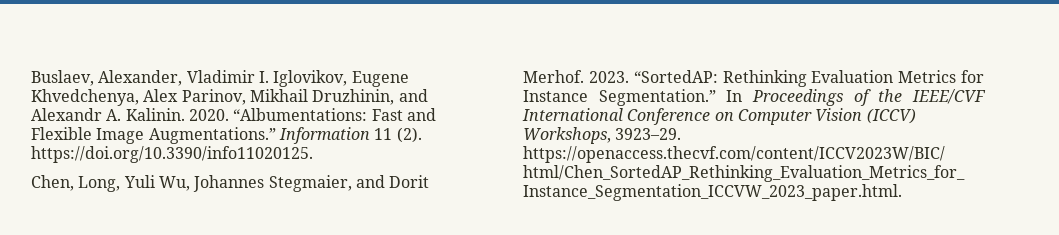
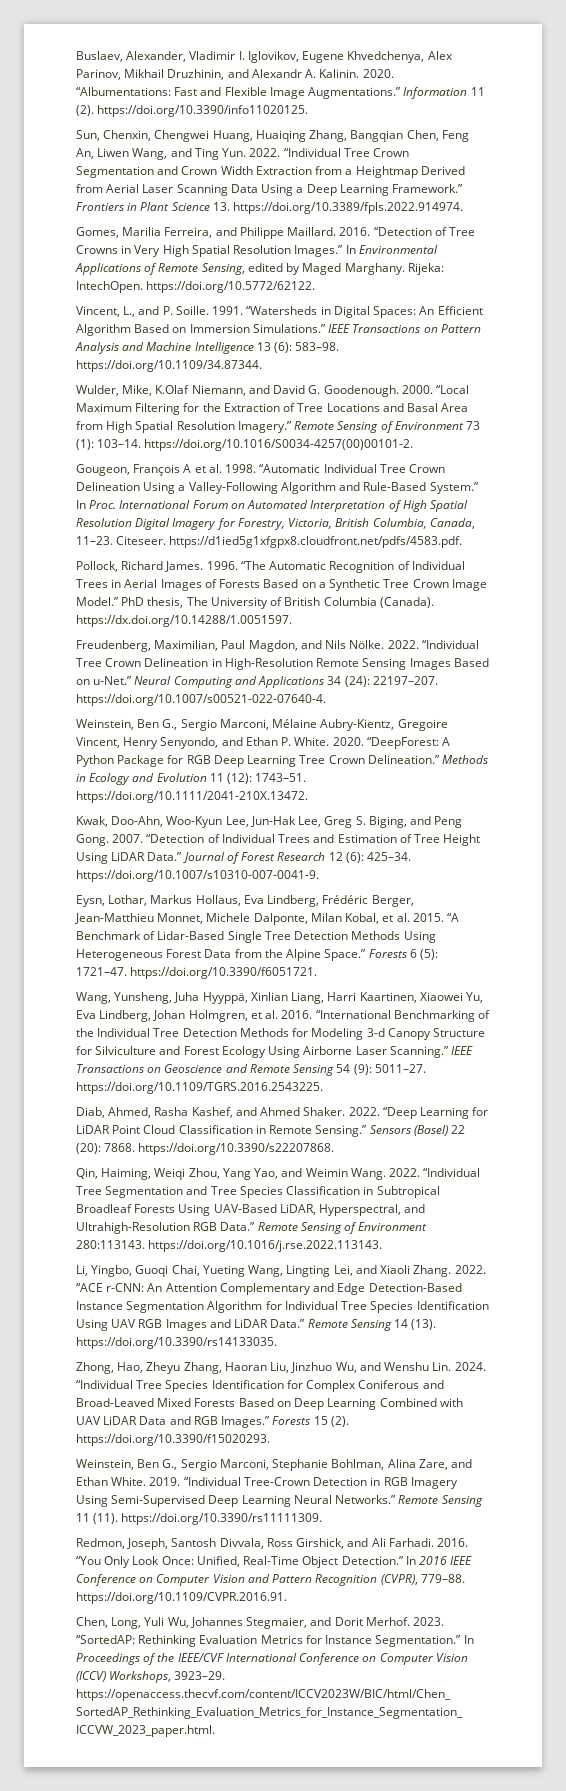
+ Sun, Chenxin, Chengwei Huang, Huaiqing Zhang, Bangqian Chen, Feng An, Liwen Wang, and Ting Yun. 2022. “Individual Tree Crown Segmentation and Crown Width Extraction from a Heightmap Derived from Aerial Laser Scanning Data Using a Deep Learning Framework.” Frontiers in Plant Science 13. https://doi.org/10.3389/fpls.2022.914974.
+ Gomes, Marilia Ferreira, and Philippe Maillard. 2016. “Detection of Tree Crowns in Very High Spatial Resolution Images.” In Environmental Applications of Remote Sensing, edited by Maged Marghany. Rijeka: IntechOpen. https://doi.org/10.5772/62122.
+ Vincent, L., and P. Soille. 1991. “Watersheds in Digital Spaces: An Efficient Algorithm Based on Immersion Simulations.” IEEE Transactions on Pattern Analysis and Machine Intelligence 13 (6): 583–98. https://doi.org/10.1109/34.87344.
+ Wulder, Mike, K.Olaf Niemann, and David G. Goodenough. 2000. “Local Maximum Filtering for the Extraction of Tree Locations and Basal Area from High Spatial Resolution Imagery.” Remote Sensing of Environment 73 (1): 103–14. https://doi.org/10.1016/S0034-4257(00)00101-2.
+ Gougeon, François A et al. 1998. “Automatic Individual Tree Crown Delineation Using a Valley-Following Algorithm and Rule-Based System.” In Proc. International Forum on Automated Interpretation of High Spatial Resolution Digital Imagery for Forestry, Victoria, British Columbia, Canada, 11–23. Citeseer. https://d1ied5g1xfgpx8.cloudfront.net/pdfs/4583.pdf.
+ Pollock, Richard James. 1996. “The Automatic Recognition of Individual Trees in Aerial Images of Forests Based on a Synthetic Tree Crown Image Model.” PhD thesis, The University of British Columbia (Canada). https://dx.doi.org/10.14288/1.0051597.
+ Freudenberg, Maximilian, Paul Magdon, and Nils Nölke. 2022. “Individual Tree Crown Delineation in High-Resolution Remote Sensing Images Based on u-Net.” Neural Computing and Applications 34 (24): 22197–207. https://doi.org/10.1007/s00521-022-07640-4.
+ Weinstein, Ben G., Sergio Marconi, Mélaine Aubry-Kientz, Gregoire Vincent, Henry Senyondo, and Ethan P. White. 2020. “DeepForest: A Python Package for RGB Deep Learning Tree Crown Delineation.” Methods in Ecology and Evolution 11 (12): 1743–51. https://doi.org/10.1111/2041-210X.13472.
+ Kwak, Doo-Ahn, Woo-Kyun Lee, Jun-Hak Lee, Greg S. Biging, and Peng Gong. 2007. “Detection of Individual Trees and Estimation of Tree Height Using LiDAR Data.” Journal of Forest Research 12 (6): 425–34. https://doi.org/10.1007/s10310-007-0041-9.
+ Eysn, Lothar, Markus Hollaus, Eva Lindberg, Frédéric Berger, Jean-Matthieu Monnet, Michele Dalponte, Milan Kobal, et al. 2015. “A Benchmark of Lidar-Based Single Tree Detection Methods Using Heterogeneous Forest Data from the Alpine Space.” Forests 6 (5): 1721–47. https://doi.org/10.3390/f6051721.
+ Wang, Yunsheng, Juha Hyyppä, Xinlian Liang, Harri Kaartinen, Xiaowei Yu, Eva Lindberg, Johan Holmgren, et al. 2016. “International Benchmarking of the Individual Tree Detection Methods for Modeling 3-d Canopy Structure for Silviculture and Forest Ecology Using Airborne Laser Scanning.” IEEE Transactions on Geoscience and Remote Sensing 54 (9): 5011–27. https://doi.org/10.1109/TGRS.2016.2543225.
+ Diab, Ahmed, Rasha Kashef, and Ahmed Shaker. 2022. “Deep Learning for LiDAR Point Cloud Classification in Remote Sensing.” Sensors (Basel) 22 (20): 7868. https://doi.org/10.3390/s22207868.
+ Qin, Haiming, Weiqi Zhou, Yang Yao, and Weimin Wang. 2022. “Individual Tree Segmentation and Tree Species Classification in Subtropical Broadleaf Forests Using UAV-Based LiDAR, Hyperspectral, and Ultrahigh-Resolution RGB Data.” Remote Sensing of Environment 280:113143. https://doi.org/10.1016/j.rse.2022.113143.
+ Li, Yingbo, Guoqi Chai, Yueting Wang, Lingting Lei, and Xiaoli Zhang. 2022. “ACE r-CNN: An Attention Complementary and Edge Detection-Based Instance Segmentation Algorithm for Individual Tree Species Identification Using UAV RGB Images and LiDAR Data.” Remote Sensing 14 (13). https://doi.org/10.3390/rs14133035.
+ Zhong, Hao, Zheyu Zhang, Haoran Liu, Jinzhuo Wu, and Wenshu Lin. 2024. “Individual Tree Species Identification for Complex Coniferous and Broad-Leaved Mixed Forests Based on Deep Learning Combined with UAV LiDAR Data and RGB Images.” Forests 15 (2). https://doi.org/10.3390/f15020293.
+ Weinstein, Ben G., Sergio Marconi, Stephanie Bohlman, Alina Zare, and Ethan White. 2019. “Individual Tree-Crown Detection in RGB Imagery Using Semi-Supervised Deep Learning Neural Networks.” Remote Sensing 11 (11). https://doi.org/10.3390/rs11111309.
+ Redmon, Joseph, Santosh Divvala, Ross Girshick, and Ali Farhadi. 2016. “You Only Look Once: Unified, Real-Time Object Detection.” In 2016 IEEE Conference on Computer Vision and Pattern Recognition (CVPR), 779–88. https://doi.org/10.1109/CVPR.2016.91.

